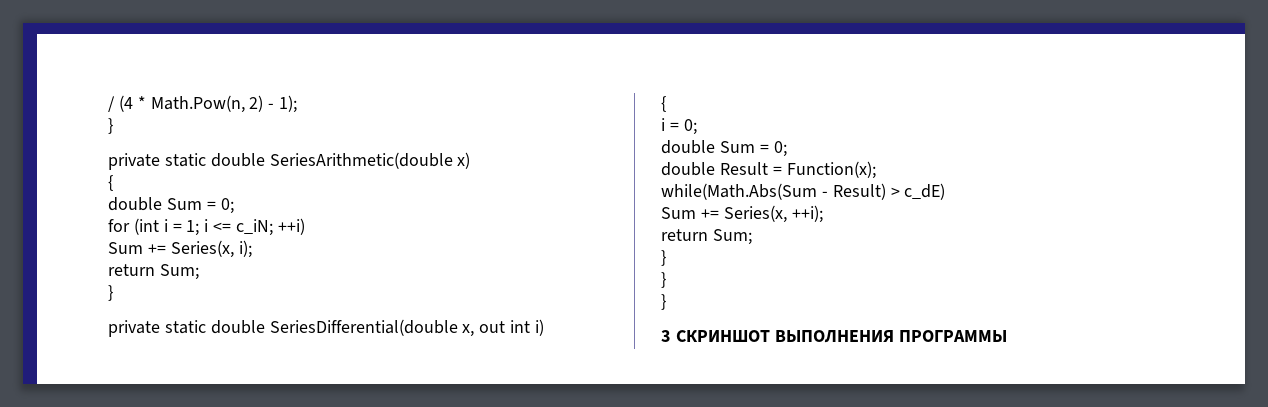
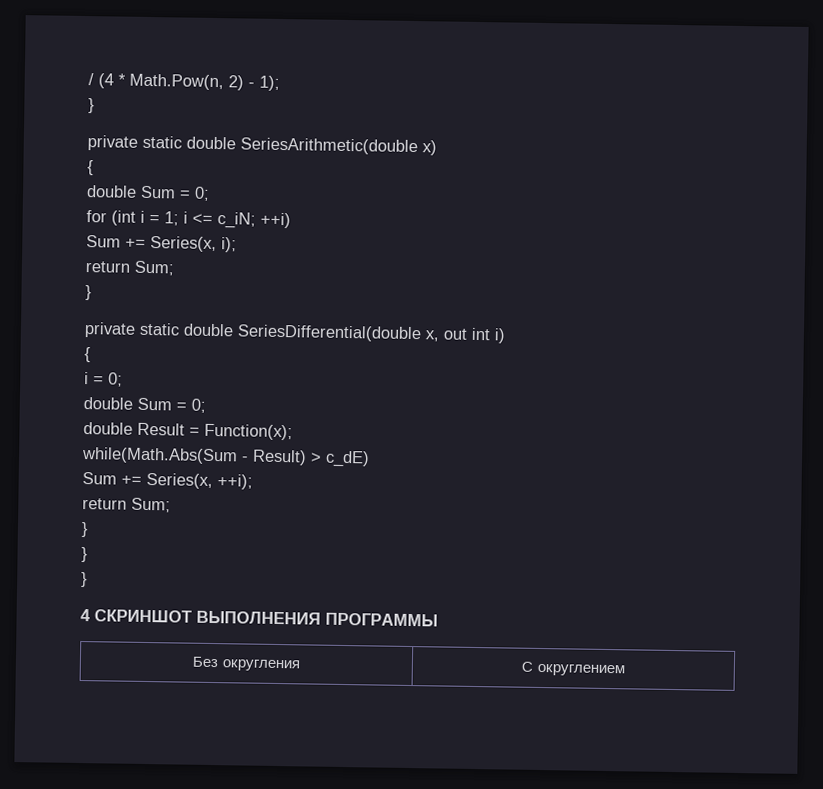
- 3 СКРИНШОТ ВЫПОЛНЕНИЯ ПРОГРАММЫ
+ 4 СКРИНШОТ ВЫПОЛНЕНИЯ ПРОГРАММЫ
+ Без округления | С округлением

